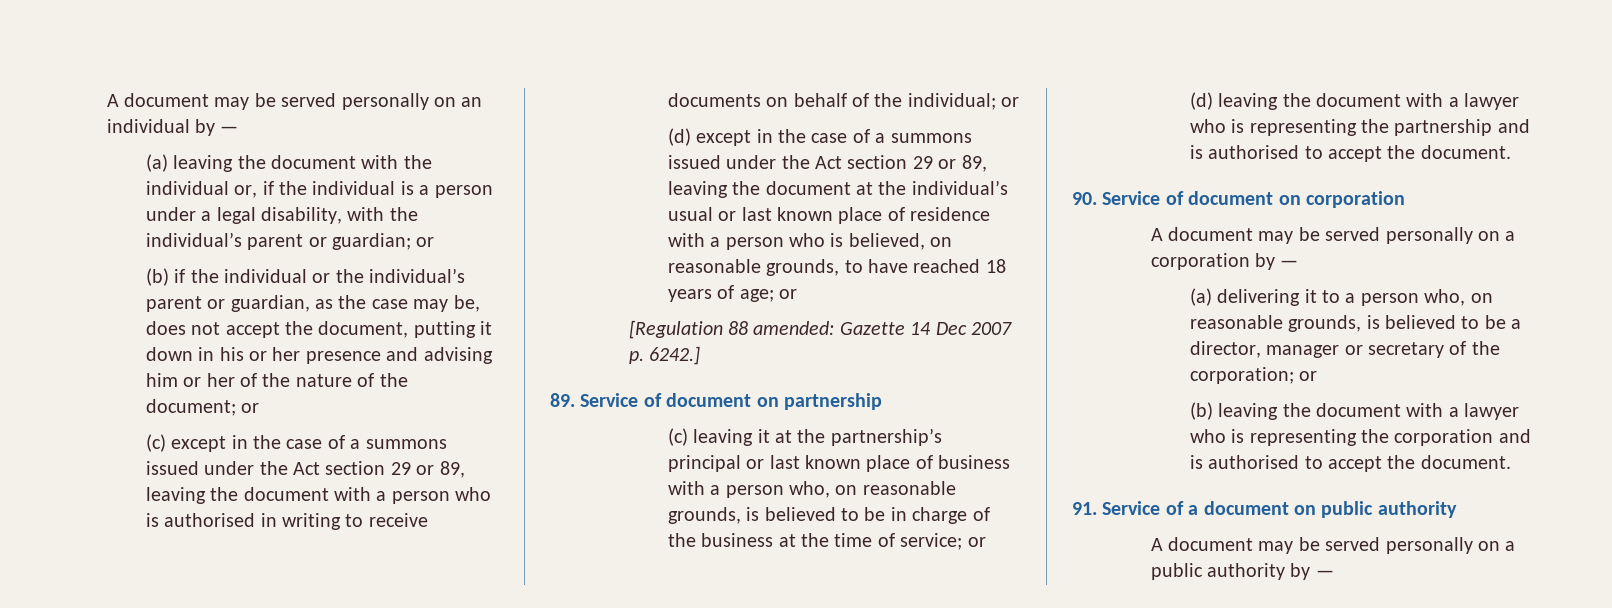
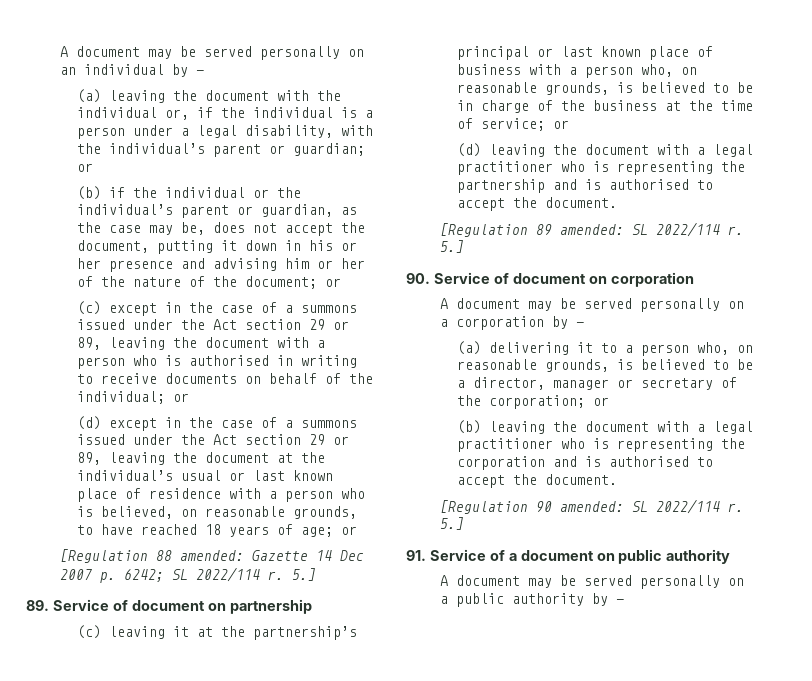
- [Regulation 88 amended: Gazette 14 Dec 2007 p. 6242.]
+ [Regulation 88 amended: Gazette 14 Dec 2007 p. 6242; SL 2022/114 r. 5.]
- (d) leaving the document with a lawyer who is representing the partnership and is authorised to accept the document.
+ (d) leaving the document with a legal practitioner who is representing the partnership and is authorised to accept the document.
+ [Regulation 89 amended: SL 2022/114 r. 5.]
- (b) leaving the document with a lawyer who is representing the corporation and is authorised to accept the document.
+ (b) leaving the document with a legal practitioner who is representing the corporation and is authorised to accept the document.
+ [Regulation 90 amended: SL 2022/114 r. 5.]

